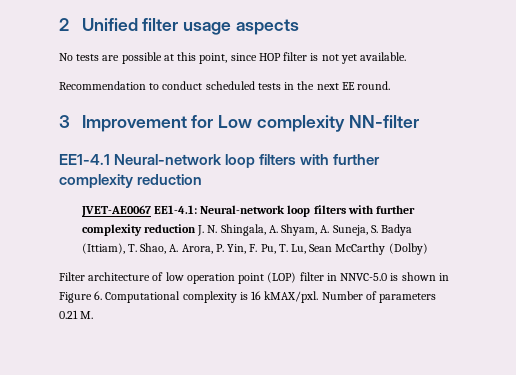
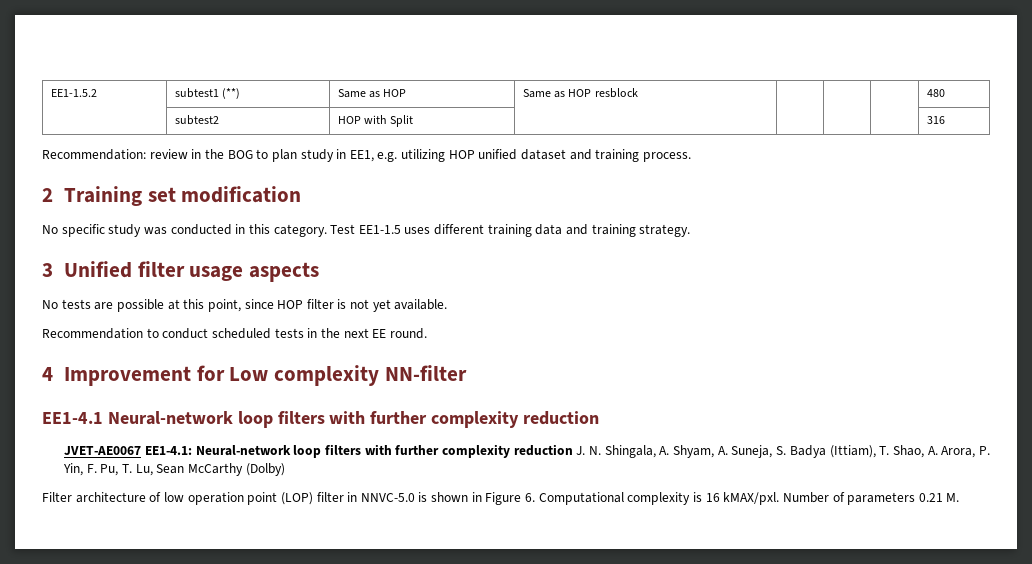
- 2 Unified filter usage aspects
+ EE1-1.5.2 | subtest1 (**) | Same as HOP | Same as HOP resblock | | | | 480
+ | subtest2 | HOP with Split | | | | | 316
+ Recommendation: review in the BOG to plan study in EE1, e.g. utilizing HOP unified dataset and training process.
+ 2 Training set modification
+ No specific study was conducted in this category. Test EE1-1.5 uses different training data and training strategy.
+ 3 Unified filter usage aspects
- 3 Improvement for Low complexity NN-filter
+ 4 Improvement for Low complexity NN-filter

